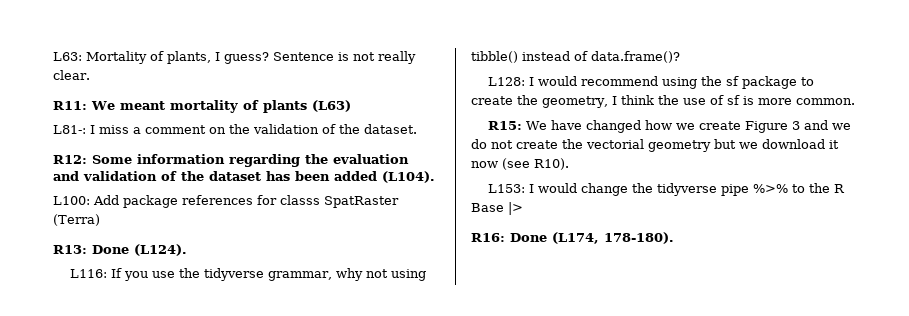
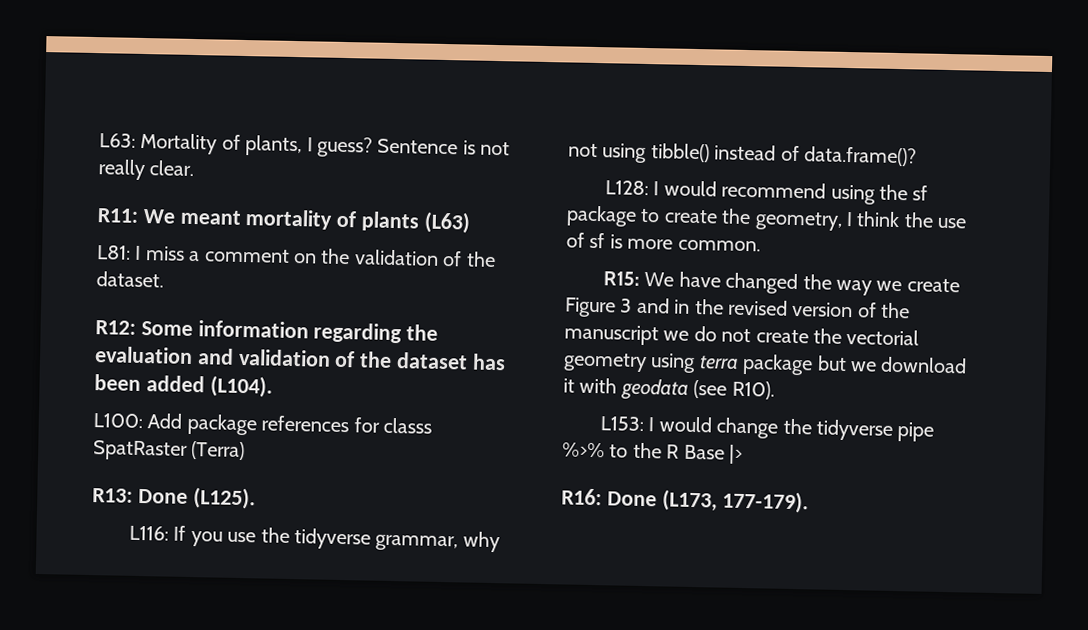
- L81-: I miss a comment on the validation of the dataset.
+ L81: I miss a comment on the validation of the dataset.
- R13: Done (L124).
+ R13: Done (L125).
- R15: We have changed how we create Figure 3 and we do not create the vectorial geometry but we download it now (see R10).
+ R15: We have changed the way we create Figure 3 and in the revised version of the manuscript we do not create the vectorial geometry using terra package but we download it with geodata (see R10).
- R16: Done (L174, 178-180).
+ R16: Done (L173, 177-179).

